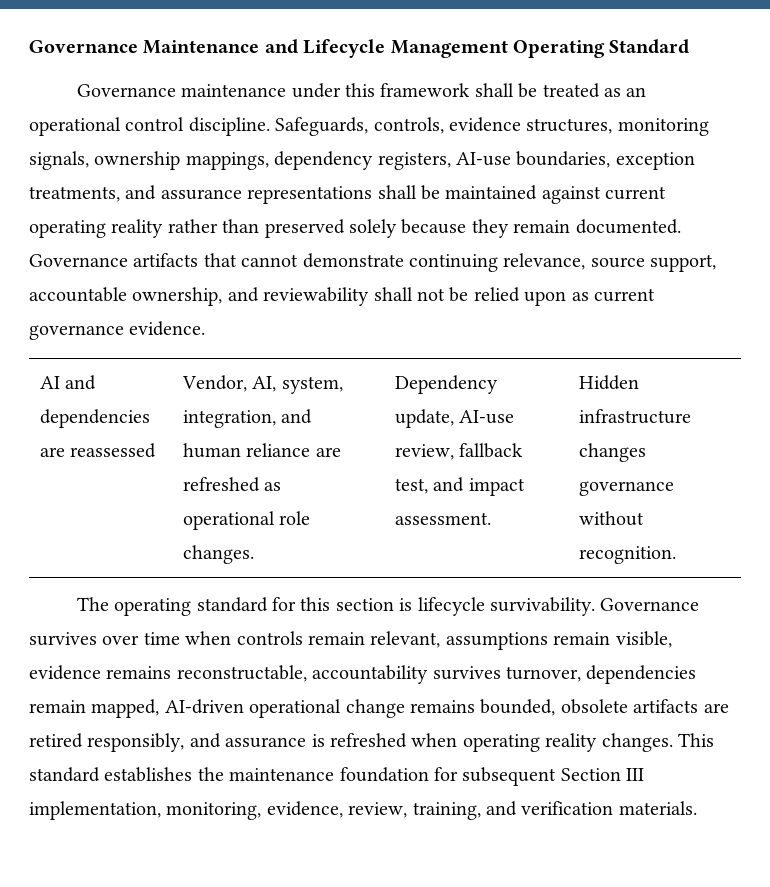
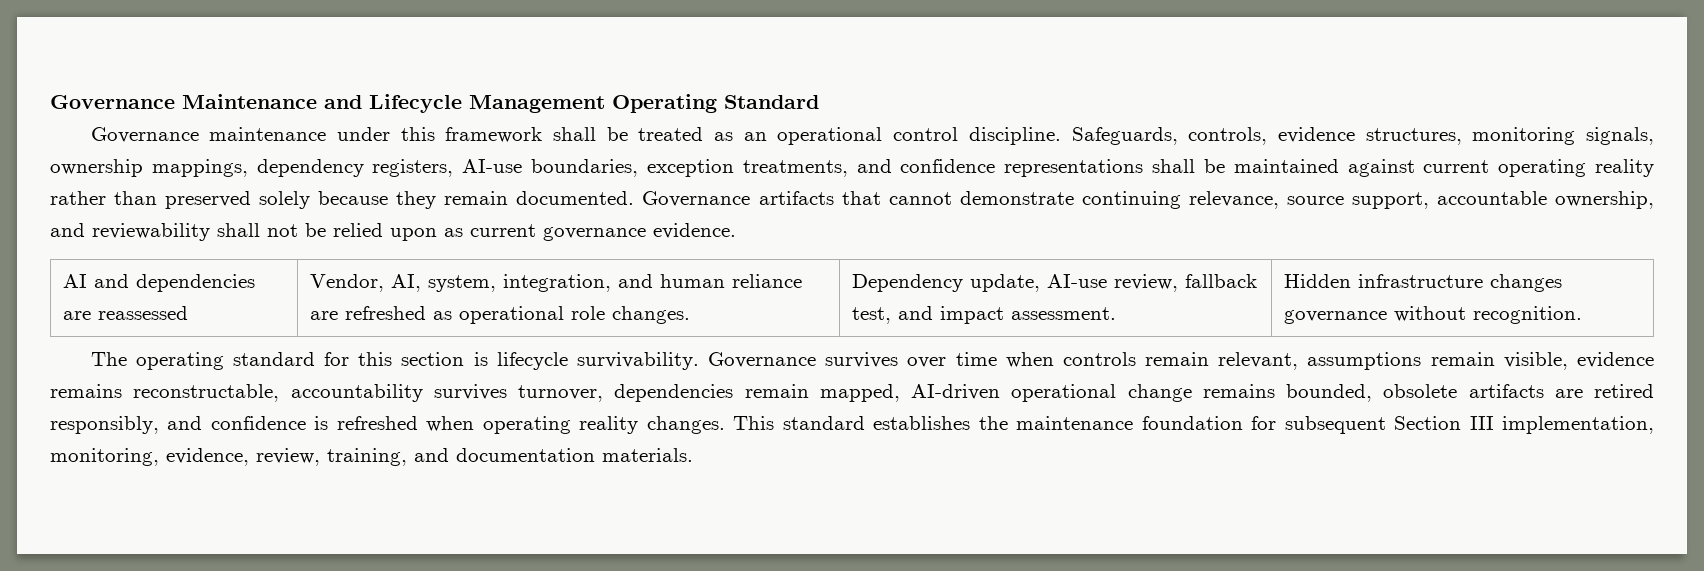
- Safeguards, controls, evidence structures, monitoring signals, ownership mappings, dependency registers, AI-use boundaries, exception treatments, and assurance representations shall be maintained against current operating reality rather than preserved solely because they remain documented.
+ Safeguards, controls, evidence structures, monitoring signals, ownership mappings, dependency registers, AI-use boundaries, exception treatments, and confidence representations shall be maintained against current operating reality rather than preserved solely because they remain documented.
- Governance survives over time when controls remain relevant, assumptions remain visible, evidence remains reconstructable, accountability survives turnover, dependencies remain mapped, AI-driven operational change remains bounded, obsolete artifacts are retired responsibly, and assurance is refreshed when operating reality changes.
+ Governance survives over time when controls remain relevant, assumptions remain visible, evidence remains reconstructable, accountability survives turnover, dependencies remain mapped, AI-driven operational change remains bounded, obsolete artifacts are retired responsibly, and confidence is refreshed when operating reality changes.
- This standard establishes the maintenance foundation for subsequent Section III implementation, monitoring, evidence, review, training, and verification materials.
+ This standard establishes the maintenance foundation for subsequent Section III implementation, monitoring, evidence, review, training, and documentation materials.

